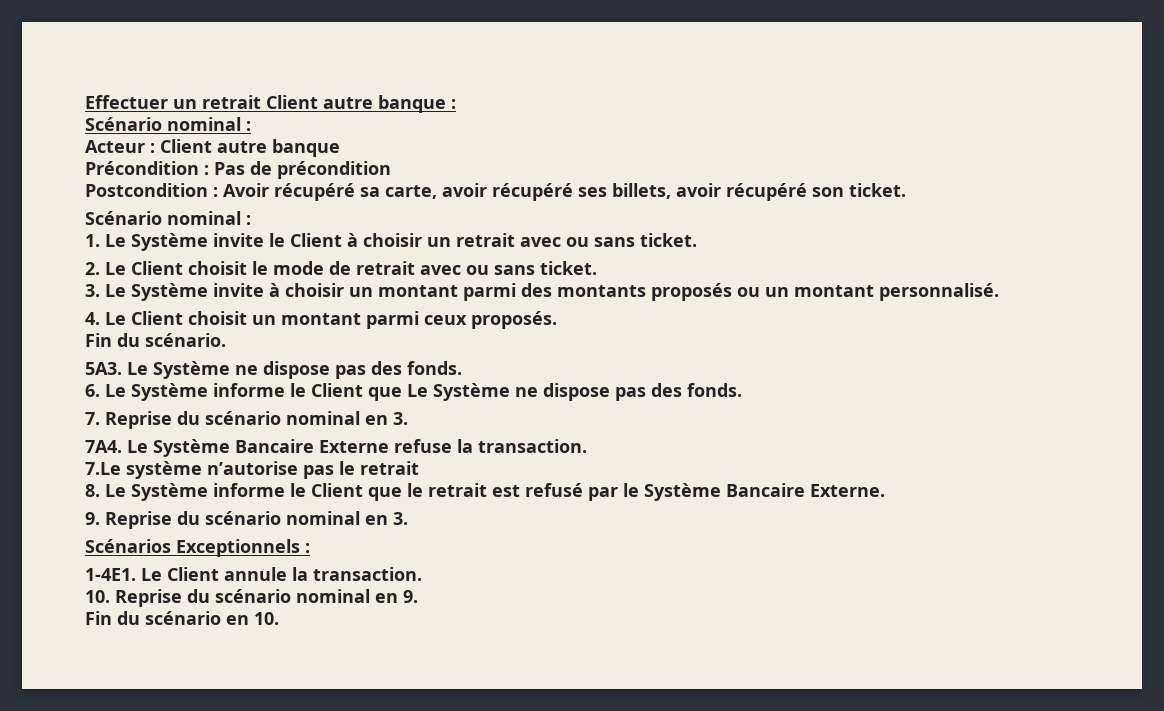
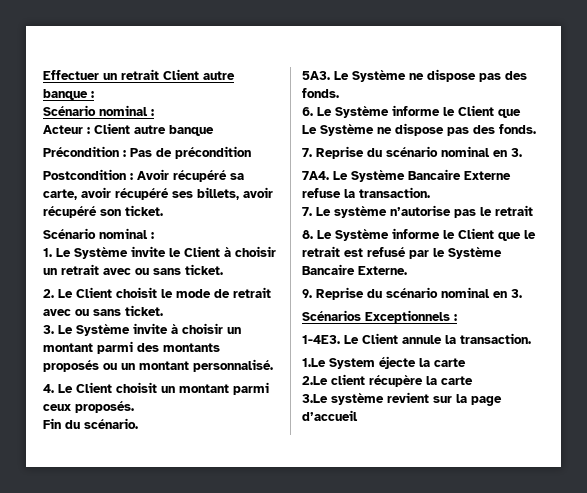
- 7.Le système n’autorise pas le retrait
+ 7. Le système n’autorise pas le retrait
- 1-4E1.
+ 1-4E3.
- 10. Reprise du scénario nominal en 9.
- Fin du scénario en 10.
+ 1.Le System éjecte la carte
+ 2.Le client récupère la carte
+ 3.Le système revient sur la page d’accueil

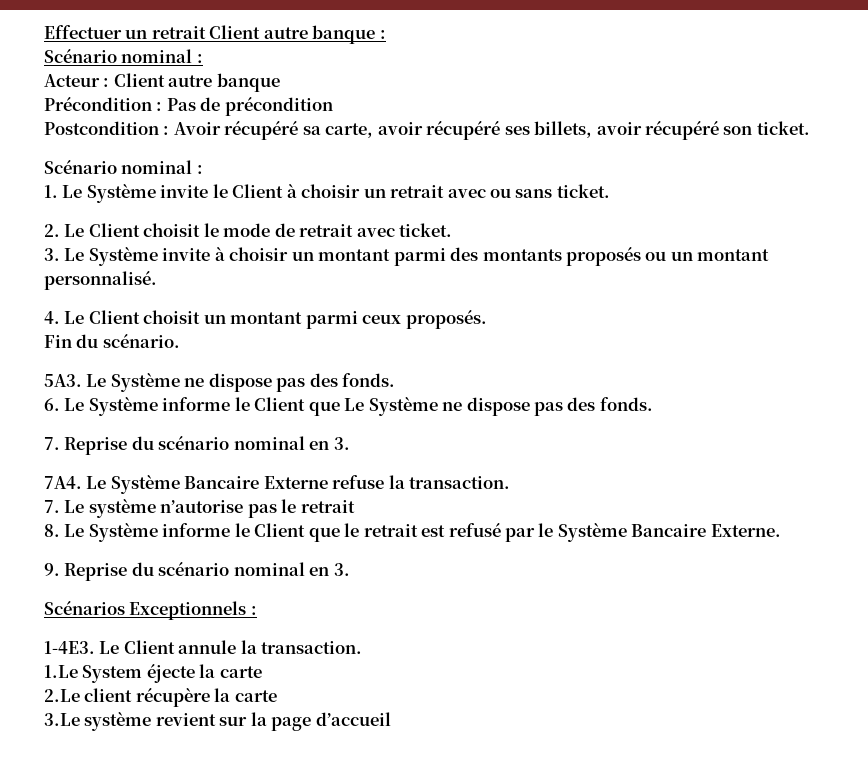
- 2. Le Client choisit le mode de retrait avec ou sans ticket.
+ 2. Le Client choisit le mode de retrait avec ticket.

